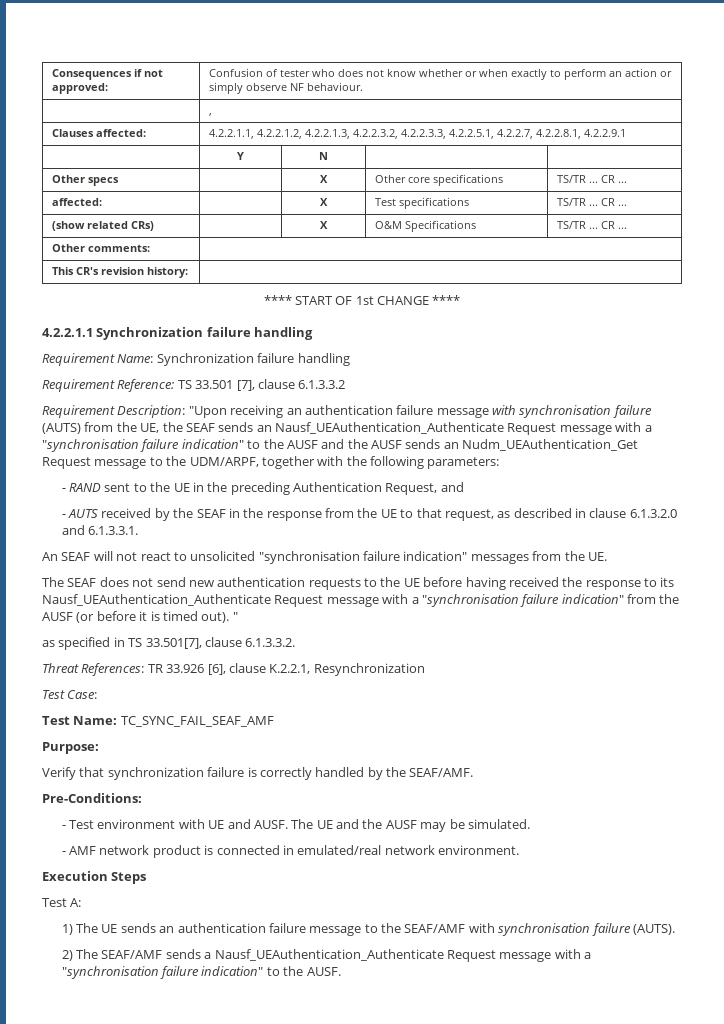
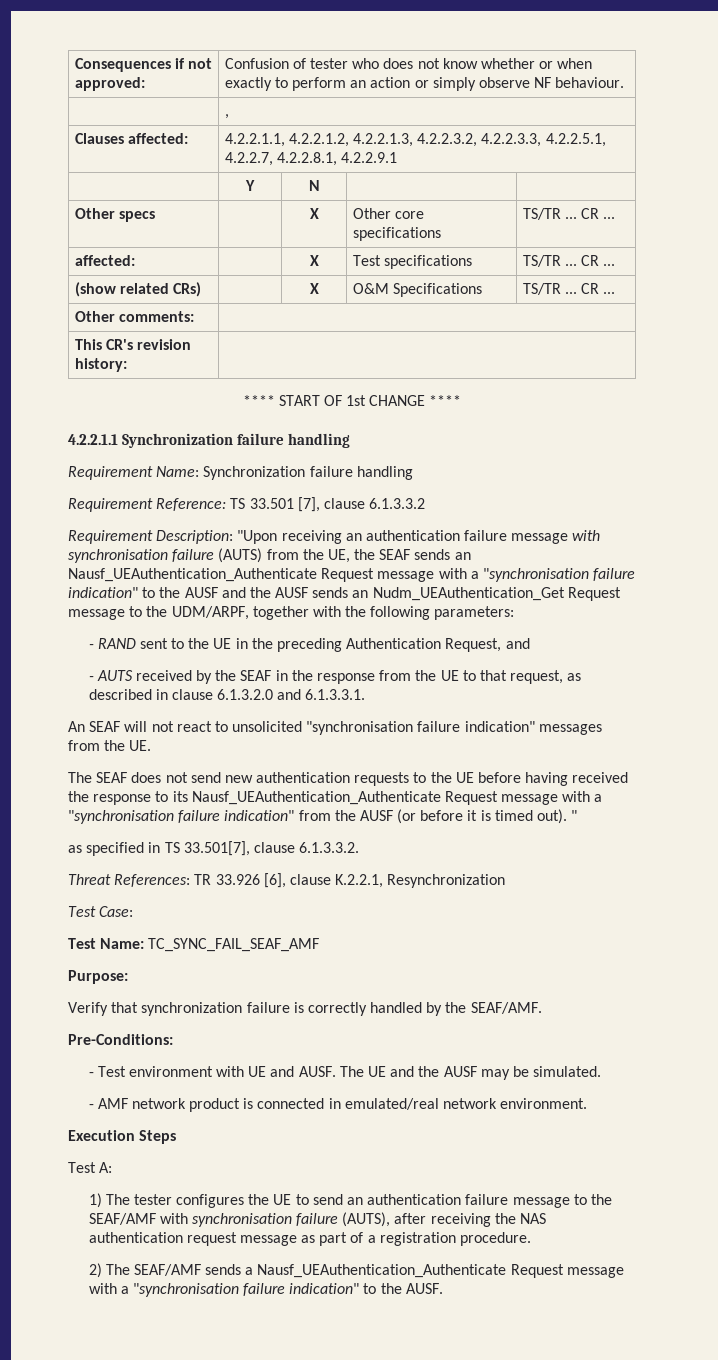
- 1) The UE sends an authentication failure message to the SEAF/AMF with synchronisation failure (AUTS).
+ 1) The tester configures the UE to send an authentication failure message to the SEAF/AMF with synchronisation failure (AUTS), after receiving the NAS authentication request message as part of a registration procedure.

